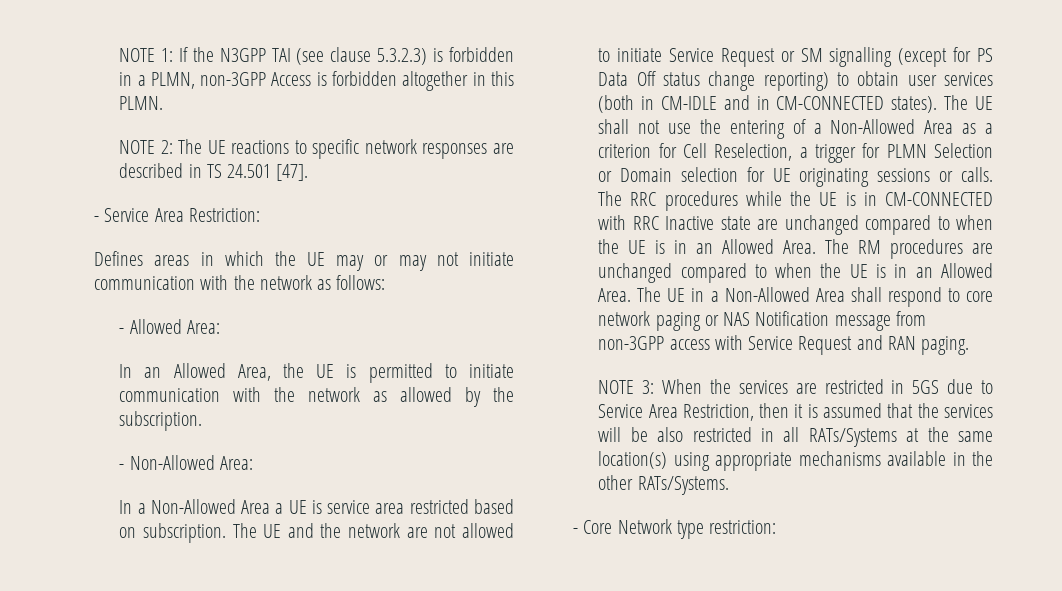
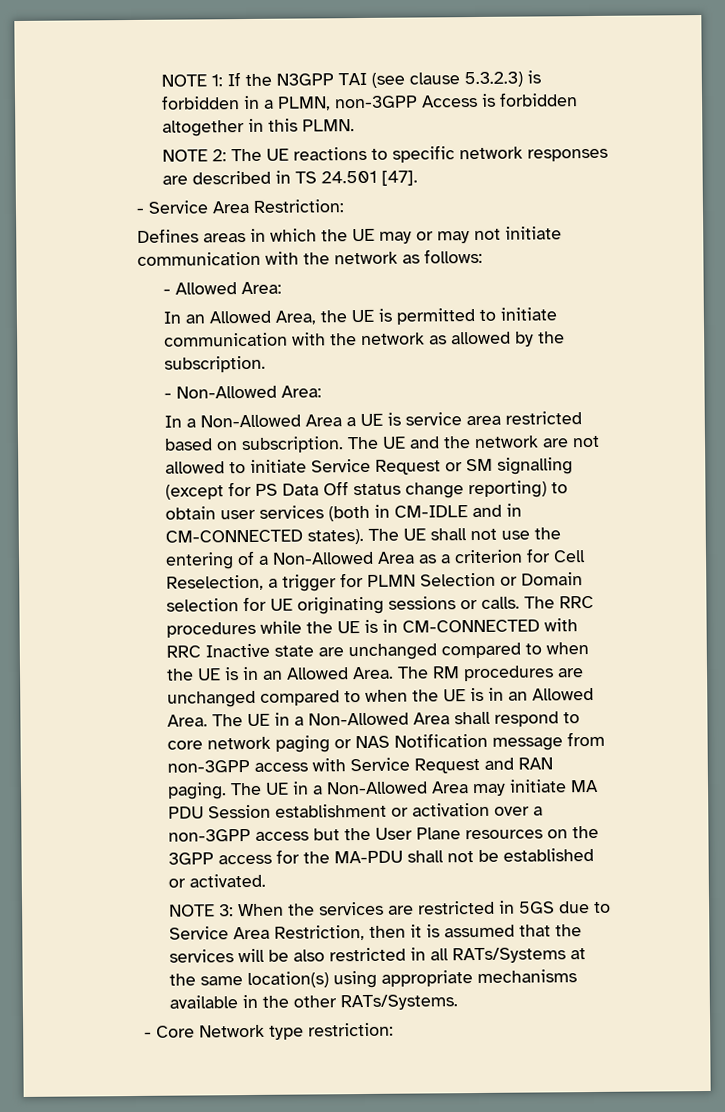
+ The UE in a Non-Allowed Area may initiate MA PDU Session establishment or activation over a non-3GPP access but the User Plane resources on the 3GPP access for the MA-PDU shall not be established or activated.

